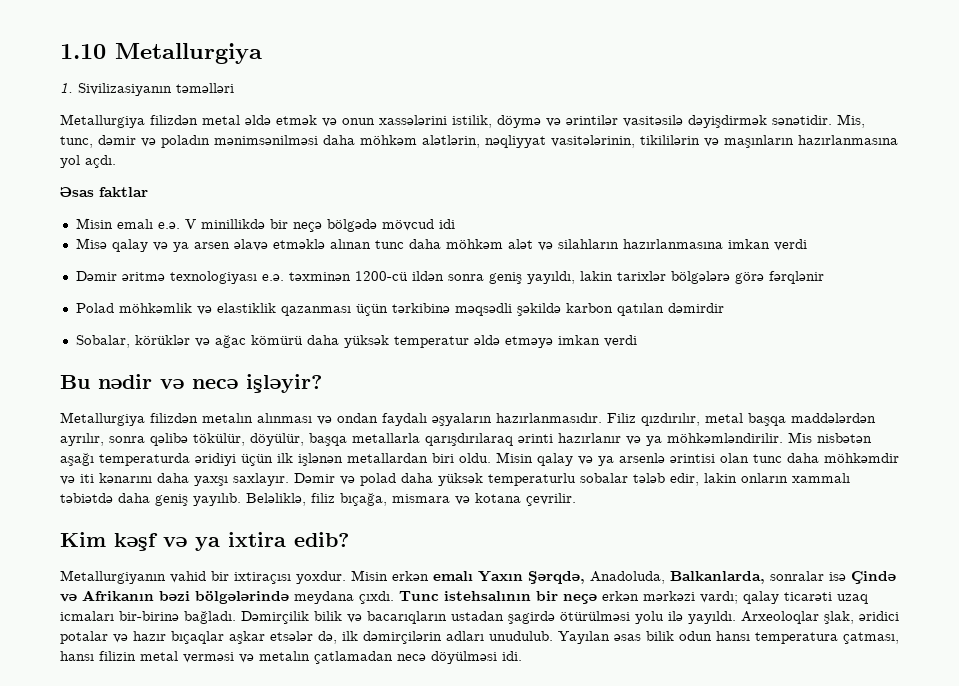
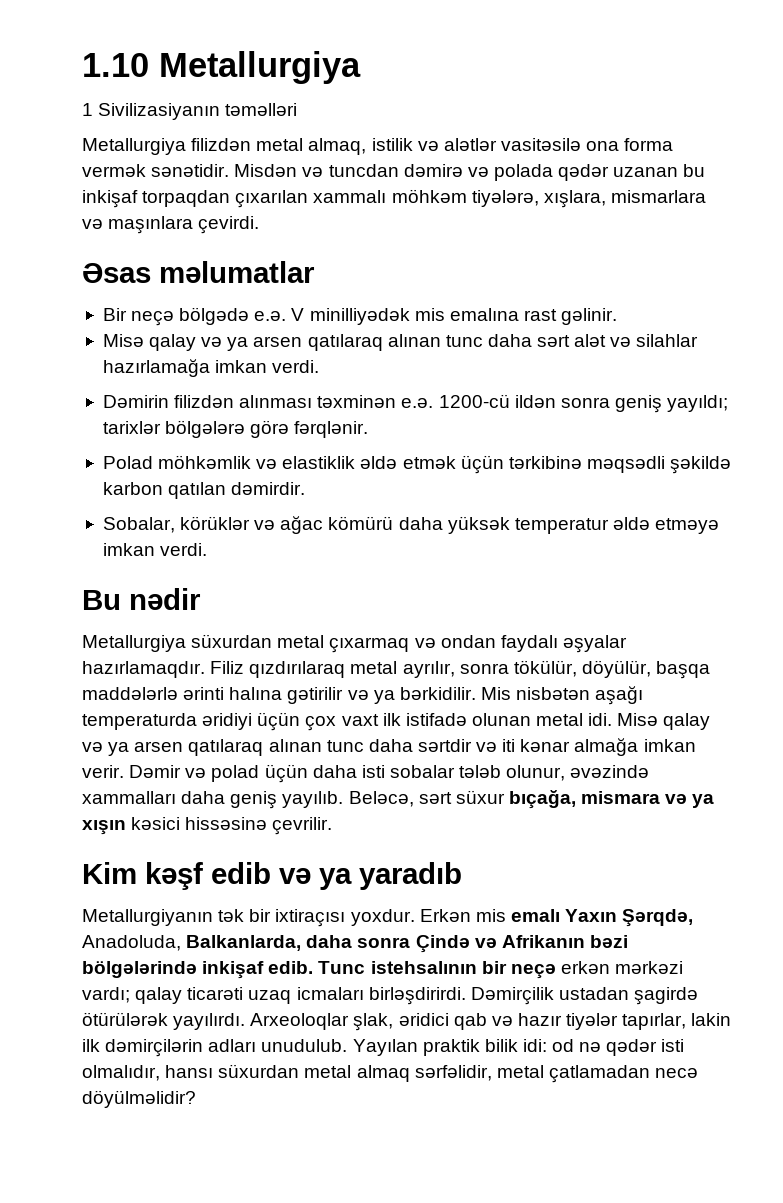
- 1. Sivilizasiyanın təməlləri
+ 1 Sivilizasiyanın təməlləri
- Metallurgiya filizdən metal əldə etmək və onun xassələrini istilik, döymə və ərintilər vasitəsilə dəyişdirmək sənətidir. Mis, tunc, dəmir və poladın mənimsənilməsi daha möhkəm alətlərin, nəqliyyat vasitələrinin, tikililərin və maşınların hazırlanmasına yol açdı.
- Əsas faktlar
- Misin emalı e.ə. V minillikdə bir neçə bölgədə mövcud idi
- Misə qalay və ya arsen əlavə etməklə alınan tunc daha möhkəm alət və silahların hazırlanmasına imkan verdi
- Dəmir əritmə texnologiyası e.ə. təxminən 1200-cü ildən sonra geniş yayıldı, lakin tarixlər bölgələrə görə fərqlənir
+ Metallurgiya filizdən metal almaq, istilik və alətlər vasitəsilə ona forma vermək sənətidir. Misdən və tuncdan dəmirə və polada qədər uzanan bu inkişaf torpaqdan çıxarılan xammalı möhkəm tiyələrə, xışlara, mismarlara və maşınlara çevirdi.
+ Əsas məlumatlar
+ Bir neçə bölgədə e.ə. V minilliyədək mis emalına rast gəlinir.
+ Misə qalay və ya arsen qatılaraq alınan tunc daha sərt alət və silahlar hazırlamağa imkan verdi.
+ Dəmirin filizdən alınması təxminən e.ə. 1200-cü ildən sonra geniş yayıldı; tarixlər bölgələrə görə fərqlənir.
- Polad möhkəmlik və elastiklik qazanması üçün tərkibinə məqsədli şəkildə karbon qatılan dəmirdir
+ Polad möhkəmlik və elastiklik əldə etmək üçün tərkibinə məqsədli şəkildə karbon qatılan dəmirdir.
- Sobalar, körüklər və ağac kömürü daha yüksək temperatur əldə etməyə imkan verdi
+ Sobalar, körüklər və ağac kömürü daha yüksək temperatur əldə etməyə imkan verdi.
- Bu nədir və necə işləyir?
- Metallurgiya filizdən metalın alınması və ondan faydalı əşyaların hazırlanmasıdır. Filiz qızdırılır, metal başqa maddələrdən ayrılır, sonra qəlibə tökülür, döyülür, başqa metallarla qarışdırılaraq ərinti hazırlanır və ya möhkəmləndirilir.
+ Bu nədir
+ Metallurgiya süxurdan metal çıxarmaq və ondan faydalı əşyalar hazırlamaqdır. Filiz qızdırılaraq metal ayrılır, sonra tökülür, döyülür, başqa maddələrlə ərinti halına gətirilir və ya bərkidilir.
- Mis nisbətən aşağı temperaturda əridiyi üçün ilk işlənən metallardan biri oldu. Misin qalay və ya arsenlə ərintisi olan tunc daha möhkəmdir və iti kənarını daha yaxşı saxlayır. Dəmir və polad daha yüksək temperaturlu sobalar tələb edir, lakin onların xammalı təbiətdə daha geniş yayılıb. Beləliklə, filiz bıçağa, mismara və kotana çevrilir.
+ Mis nisbətən aşağı temperaturda əridiyi üçün çox vaxt ilk istifadə olunan metal idi. Misə qalay və ya arsen qatılaraq alınan tunc daha sərtdir və iti kənar almağa imkan verir. Dəmir və polad üçün daha isti sobalar tələb olunur, əvəzində xammalları daha geniş yayılıb. Beləcə, sərt süxur bıçağa, mismara və ya xışın kəsici hissəsinə çevrilir.
- Kim kəşf və ya ixtira edib?
+ Kim kəşf edib və ya yaradıb
- Metallurgiyanın vahid bir ixtiraçısı yoxdur.
+ Metallurgiyanın tək bir ixtiraçısı yoxdur.
- Misin erkən emalı Yaxın Şərqdə, Anadoluda, Balkanlarda, sonralar isə Çində və Afrikanın bəzi bölgələrində meydana çıxdı.
+ Erkən mis emalı Yaxın Şərqdə, Anadoluda, Balkanlarda, daha sonra Çində və Afrikanın bəzi bölgələrində inkişaf edib.
- Tunc istehsalının bir neçə erkən mərkəzi vardı; qalay ticarəti uzaq icmaları bir-birinə bağladı. Dəmirçilik bilik və bacarıqların ustadan şagirdə ötürülməsi yolu ilə yayıldı.
+ Tunc istehsalının bir neçə erkən mərkəzi vardı; qalay ticarəti uzaq icmaları birləşdirirdi. Dəmirçilik ustadan şagirdə ötürülərək yayılırdı.
- Arxeoloqlar şlak, əridici potalar və hazır bıçaqlar aşkar etsələr də, ilk dəmirçilərin adları unudulub.
+ Arxeoloqlar şlak, əridici qab və hazır tiyələr tapırlar, lakin ilk dəmirçilərin adları unudulub.
- Yayılan əsas bilik odun hansı temperatura çatması, hansı filizin metal verməsi və metalın çatlamadan necə döyülməsi idi.
+ Yayılan praktik bilik idi: od nə qədər isti olmalıdır, hansı süxurdan metal almaq sərfəlidir, metal çatlamadan necə döyülməlidir?

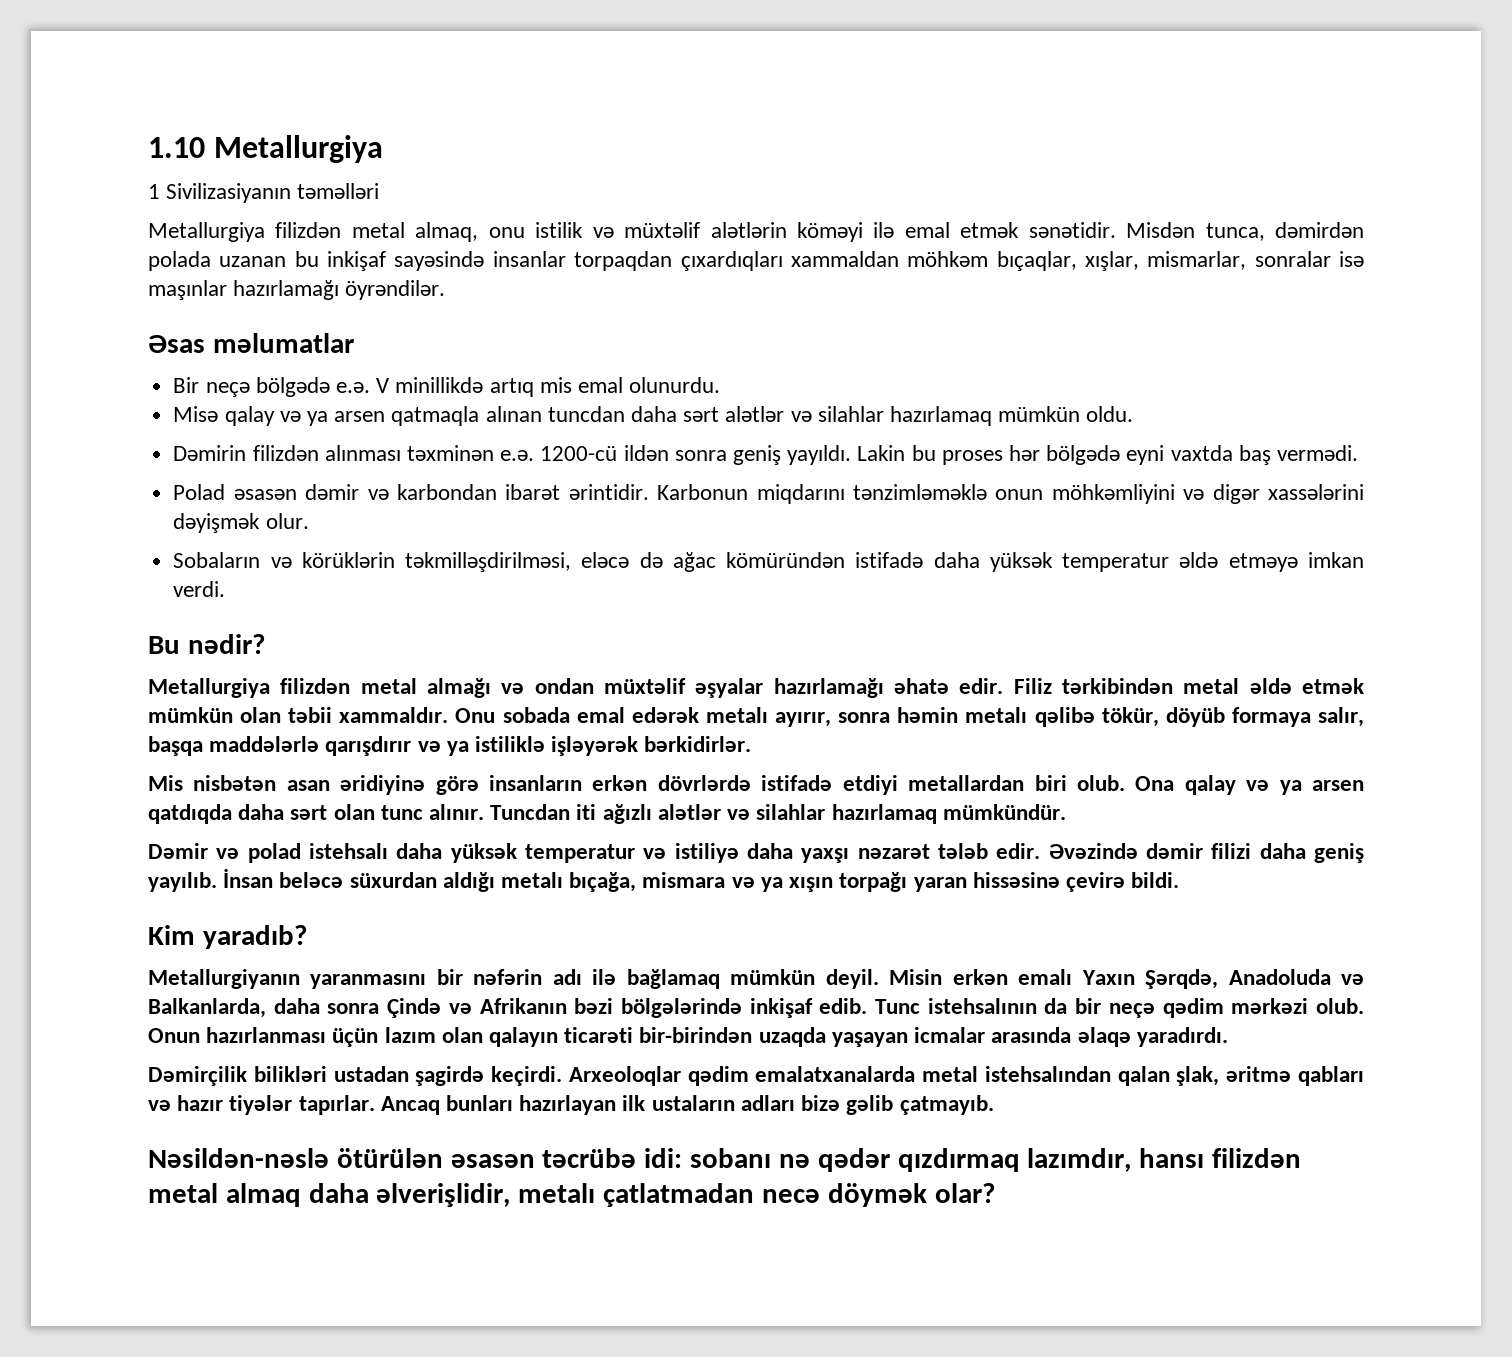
- Metallurgiya filizdən metal almaq, istilik və alətlər vasitəsilə ona forma vermək sənətidir. Misdən və tuncdan dəmirə və polada qədər uzanan bu inkişaf torpaqdan çıxarılan xammalı möhkəm tiyələrə, xışlara, mismarlara və maşınlara çevirdi.
+ Metallurgiya filizdən metal almaq, onu istilik və müxtəlif alətlərin köməyi ilə emal etmək sənətidir. Misdən tunca, dəmirdən polada uzanan bu inkişaf sayəsində insanlar torpaqdan çıxardıqları xammaldan möhkəm bıçaqlar, xışlar, mismarlar, sonralar isə maşınlar hazırlamağı öyrəndilər.
- Bir neçə bölgədə e.ə. V minilliyədək mis emalına rast gəlinir.
- Misə qalay və ya arsen qatılaraq alınan tunc daha sərt alət və silahlar hazırlamağa imkan verdi.
+ Bir neçə bölgədə e.ə. V minillikdə artıq mis emal olunurdu.
+ Misə qalay və ya arsen qatmaqla alınan tuncdan daha sərt alətlər və silahlar hazırlamaq mümkün oldu.
- Dəmirin filizdən alınması təxminən e.ə. 1200-cü ildən sonra geniş yayıldı; tarixlər bölgələrə görə fərqlənir.
- Polad möhkəmlik və elastiklik əldə etmək üçün tərkibinə məqsədli şəkildə karbon qatılan dəmirdir.
- Sobalar, körüklər və ağac kömürü daha yüksək temperatur əldə etməyə imkan verdi.
+ Dəmirin filizdən alınması təxminən e.ə. 1200-cü ildən sonra geniş yayıldı. Lakin bu proses hər bölgədə eyni vaxtda baş vermədi.
+ Polad əsasən dəmir və karbondan ibarət ərintidir. Karbonun miqdarını tənzimləməklə onun möhkəmliyini və digər xassələrini dəyişmək olur.
+ Sobaların və körüklərin təkmilləşdirilməsi, eləcə də ağac kömüründən istifadə daha yüksək temperatur əldə etməyə imkan verdi.
- Bu nədir
- Metallurgiya süxurdan metal çıxarmaq və ondan faydalı əşyalar hazırlamaqdır. Filiz qızdırılaraq metal ayrılır, sonra tökülür, döyülür, başqa maddələrlə ərinti halına gətirilir və ya bərkidilir. Mis nisbətən aşağı temperaturda əridiyi üçün çox vaxt ilk istifadə olunan metal idi. Misə qalay və ya arsen qatılaraq alınan tunc daha sərtdir və iti kənar almağa imkan verir. Dəmir və polad üçün daha isti sobalar tələb olunur, əvəzində xammalları daha geniş yayılıb. Beləcə, sərt süxur bıçağa, mismara və ya xışın kəsici hissəsinə çevrilir.
- Kim kəşf edib və ya yaradıb
- Metallurgiyanın tək bir ixtiraçısı yoxdur. Erkən mis emalı Yaxın Şərqdə, Anadoluda, Balkanlarda, daha sonra Çində və Afrikanın bəzi bölgələrində inkişaf edib.
+ Bu nədir?
+ Metallurgiya filizdən metal almağı və ondan müxtəlif əşyalar hazırlamağı əhatə edir. Filiz tərkibindən metal əldə etmək mümkün olan təbii xammaldır. Onu sobada emal edərək metalı ayırır, sonra həmin metalı qəlibə tökür, döyüb formaya salır, başqa maddələrlə qarışdırır və ya istiliklə işləyərək bərkidirlər.
+ Mis nisbətən asan əridiyinə görə insanların erkən dövrlərdə istifadə etdiyi metallardan biri olub. Ona qalay və ya arsen qatdıqda daha sərt olan tunc alınır. Tuncdan iti ağızlı alətlər və silahlar hazırlamaq mümkündür.
+ Dəmir və polad istehsalı daha yüksək temperatur və istiliyə daha yaxşı nəzarət tələb edir. Əvəzində dəmir filizi daha geniş yayılıb. İnsan beləcə süxurdan aldığı metalı bıçağa, mismara və ya xışın torpağı yaran hissəsinə çevirə bildi.
+ Kim yaradıb?
+ Metallurgiyanın yaranmasını bir nəfərin adı ilə bağlamaq mümkün deyil. Misin erkən emalı Yaxın Şərqdə, Anadoluda və Balkanlarda, daha sonra Çində və Afrikanın bəzi bölgələrində inkişaf edib.
- Tunc istehsalının bir neçə erkən mərkəzi vardı; qalay ticarəti uzaq icmaları birləşdirirdi. Dəmirçilik ustadan şagirdə ötürülərək yayılırdı. Arxeoloqlar şlak, əridici qab və hazır tiyələr tapırlar, lakin ilk dəmirçilərin adları unudulub. Yayılan praktik bilik idi: od nə qədər isti olmalıdır, hansı süxurdan metal almaq sərfəlidir, metal çatlamadan necə döyülməlidir?
+ Tunc istehsalının da bir neçə qədim mərkəzi olub. Onun hazırlanması üçün lazım olan qalayın ticarəti bir-birindən uzaqda yaşayan icmalar arasında əlaqə yaradırdı.
+ Dəmirçilik bilikləri ustadan şagirdə keçirdi. Arxeoloqlar qədim emalatxanalarda metal istehsalından qalan şlak, əritmə qabları və hazır tiyələr tapırlar. Ancaq bunları hazırlayan ilk ustaların adları bizə gəlib çatmayıb.
+ Nəsildən-nəslə ötürülən əsasən təcrübə idi: sobanı nə qədər qızdırmaq lazımdır, hansı filizdən metal almaq daha əlverişlidir, metalı çatlatmadan necə döymək olar?

